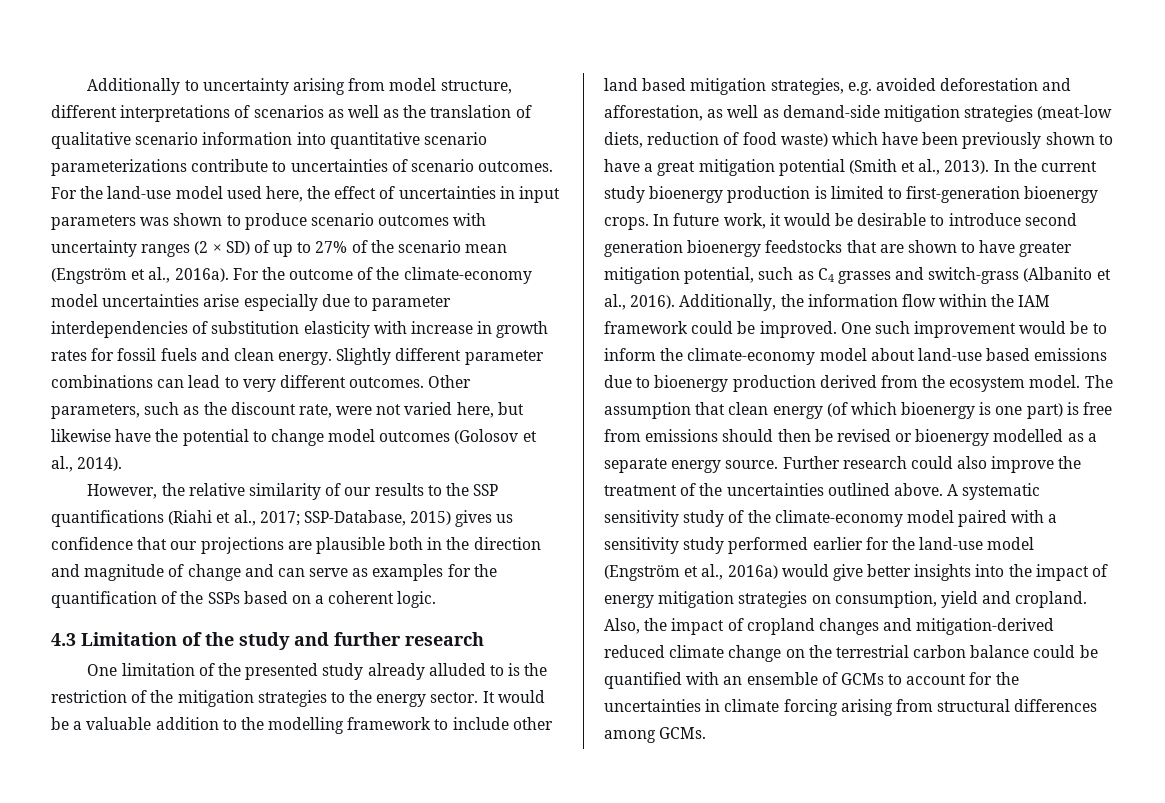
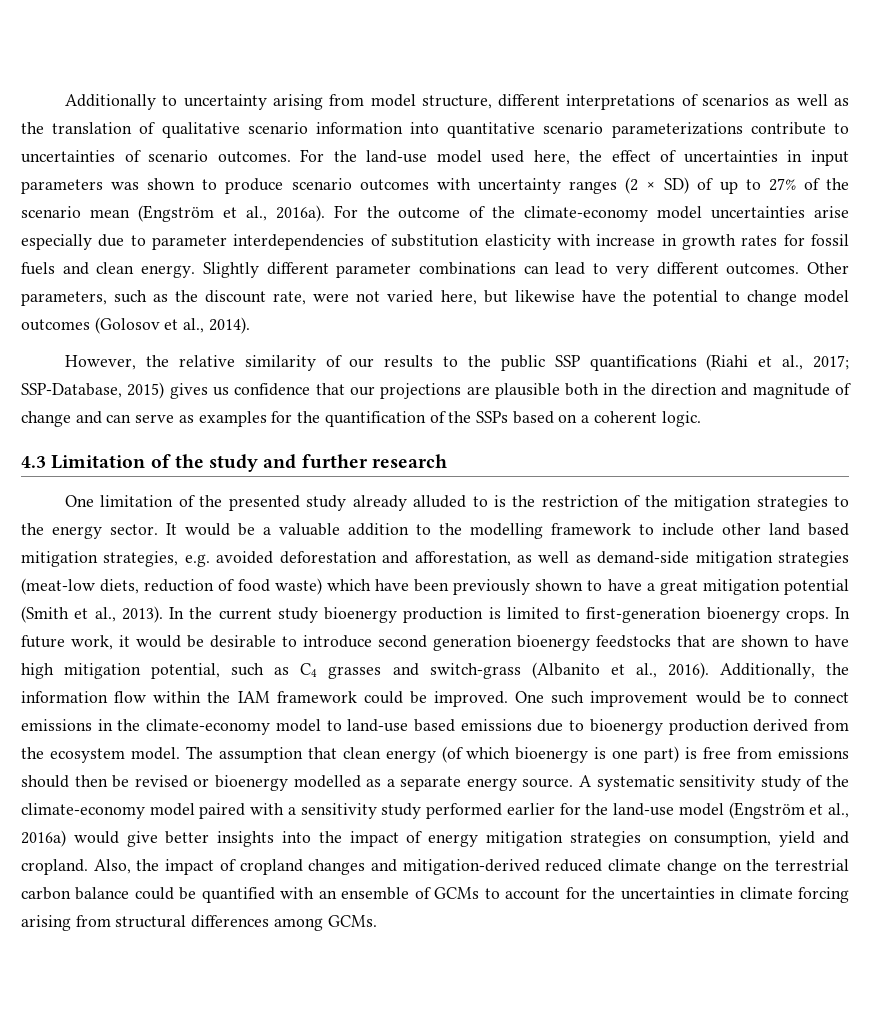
- However, the relative similarity of our results to the SSP quantifications (Riahi et al., 2017; SSP-Database, 2015) gives us confidence that our projections are plausible both in the direction and magnitude of change and can serve as examples for the quantification of the SSPs based on a coherent logic.
+ However, the relative similarity of our results to the public SSP quantifications (Riahi et al., 2017; SSP-Database, 2015) gives us confidence that our projections are plausible both in the direction and magnitude of change and can serve as examples for the quantification of the SSPs based on a coherent logic.
- In future work, it would be desirable to introduce second generation bioenergy feedstocks that are shown to have greater mitigation potential, such as C4 grasses and switch-grass (Albanito et al., 2016).
+ In future work, it would be desirable to introduce second generation bioenergy feedstocks that are shown to have high mitigation potential, such as C4 grasses and switch-grass (Albanito et al., 2016).
- One such improvement would be to inform the climate-economy model about land-use based emissions due to bioenergy production derived from the ecosystem model.
+ One such improvement would be to connect emissions in the climate-economy model to land-use based emissions due to bioenergy production derived from the ecosystem model.
- Further research could also improve the treatment of the uncertainties outlined above.

